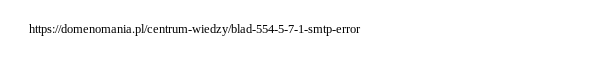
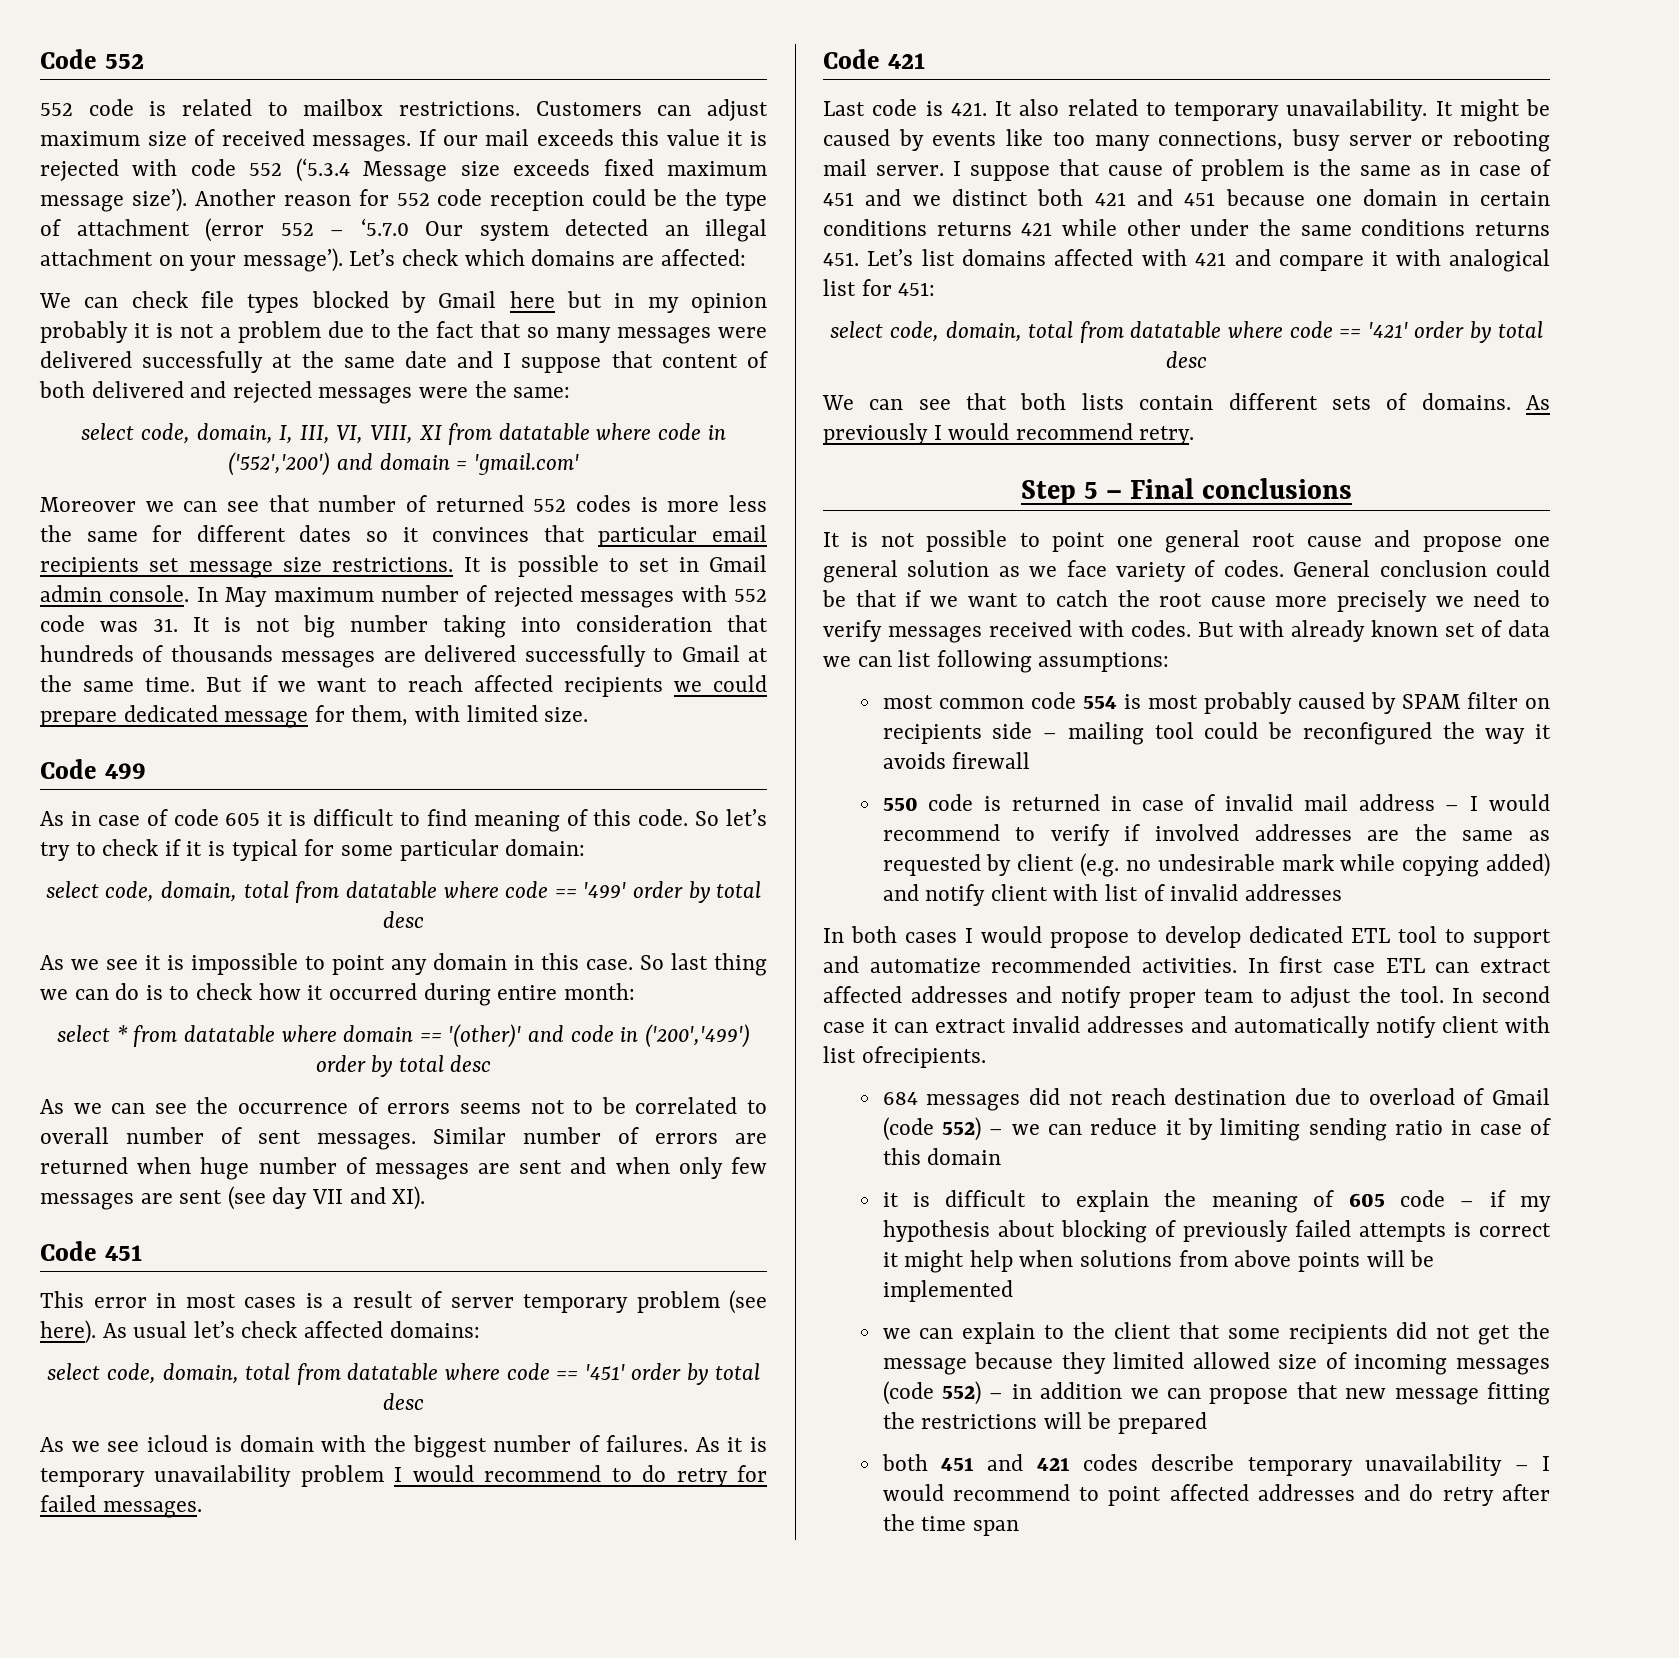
- https://domenomania.pl/centrum-wiedzy/blad-554-5-7-1-smtp-error
+ Code 552
+ 552 code is related to mailbox restrictions. Customers can adjust maximum size of received messages. If our mail exceeds this value it is rejected with code 552 (‘5.3.4 Message size exceeds fixed maximum message size’). Another reason for 552 code reception could be the type of attachment (error 552 – ‘5.7.0 Our system detected an illegal attachment on your message’). Let’s check which domains are affected:
+ We can check file types blocked by Gmail here but in my opinion probably it is not a problem due to the fact that so many messages were delivered successfully at the same date and I suppose that content of both delivered and rejected messages were the same:
+ select code, domain, I, III, VI, VIII, XI from datatable where code in ('552','200') and domain = 'gmail.com'
+ Moreover we can see that number of returned 552 codes is more less the same for different dates so it convinces that particular email recipients set message size restrictions. It is possible to set in Gmail admin console. In May maximum number of rejected messages with 552 code was 31. It is not big number taking into consideration that hundreds of thousands messages are delivered successfully to Gmail at the same time. But if we want to reach affected recipients we could prepare dedicated message for them, with limited size.
+ Code 499
+ As in case of code 605 it is difficult to find meaning of this code. So let’s try to check if it is typical for some particular domain:
+ select code, domain, total from datatable where code == '499' order by total desc
+ As we see it is impossible to point any domain in this case. So last thing we can do is to check how it occurred during entire month:
+ select * from datatable where domain == '(other)' and code in ('200','499') order by total desc
+ As we can see the occurrence of errors seems not to be correlated to overall number of sent messages. Similar number of errors are returned when huge number of messages are sent and when only few messages are sent (see day VII and XI).
+ Code 451
+ This error in most cases is a result of server temporary problem (see here). As usual let’s check affected domains:
+ select code, domain, total from datatable where code == '451' order by total desc
+ As we see icloud is domain with the biggest number of failures. As it is temporary unavailability problem I would recommend to do retry for failed messages.
+ Code 421
+ Last code is 421. It also related to temporary unavailability. It might be caused by events like too many connections, busy server or rebooting mail server. I suppose that cause of problem is the same as in case of 451 and we distinct both 421 and 451 because one domain in certain conditions returns 421 while other under the same conditions returns 451. Let’s list domains affected with 421 and compare it with analogical list for 451:
+ select code, domain, total from datatable where code == '421' order by total desc
+ We can see that both lists contain different sets of domains. As previously I would recommend retry.
+ Step 5 – Final conclusions
+ It is not possible to point one general root cause and propose one general solution as we face variety of codes. General conclusion could be that if we want to catch the root cause more precisely we need to verify messages received with codes. But with already known set of data we can list following assumptions:
+ most common code 554 is most probably caused by SPAM filter on recipients side – mailing tool could be reconfigured the way it avoids firewall
+ 550 code is returned in case of invalid mail address – I would recommend to verify if involved addresses are the same as requested by client (e.g. no undesirable mark while copying added) and notify client with list of invalid addresses
+ In both cases I would propose to develop dedicated ETL tool to support and automatize recommended activities. In first case ETL can extract affected addresses and notify proper team to adjust the tool. In second case it can extract invalid addresses and automatically notify client with list ofrecipients.
+ 684 messages did not reach destination due to overload of Gmail (code 552) – we can reduce it by limiting sending ratio in case of this domain
+ it is difficult to explain the meaning of 605 code – if my hypothesis about blocking of previously failed attempts is correct it might help when solutions from above points will be implemented
+ we can explain to the client that some recipients did not get the message because they limited allowed size of incoming messages (code 552) – in addition we can propose that new message fitting the restrictions will be prepared
+ both 451 and 421 codes describe temporary unavailability – I would recommend to point affected addresses and do retry after the time span

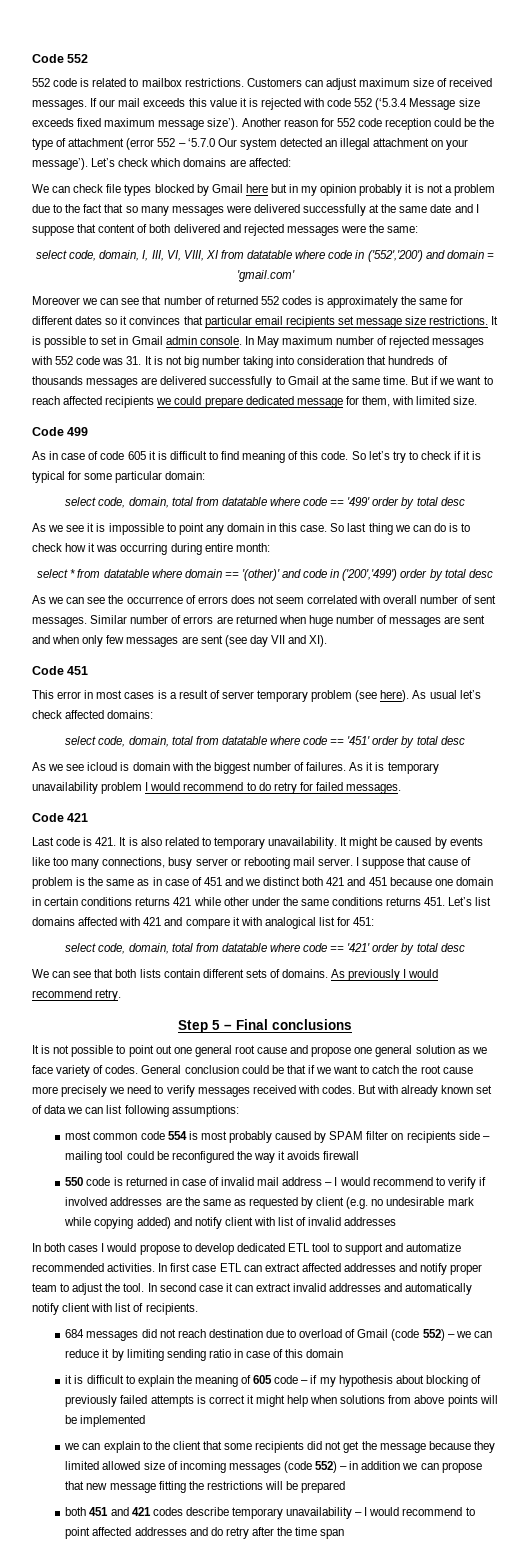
- Moreover we can see that number of returned 552 codes is more less the same for different dates so it convinces that particular email recipients set message size restrictions.
+ Moreover we can see that number of returned 552 codes is approximately the same for different dates so it convinces that particular email recipients set message size restrictions.
- So last thing we can do is to check how it occurred during entire month:
+ So last thing we can do is to check how it was occurring during entire month:
- As we can see the occurrence of errors seems not to be correlated to overall number of sent messages.
+ As we can see the occurrence of errors does not seem correlated with overall number of sent messages.
- Last code is 421. It also related to temporary unavailability.
+ Last code is 421. It is also related to temporary unavailability.
- It is not possible to point one general root cause and propose one general solution as we face variety of codes.
+ It is not possible to point out one general root cause and propose one general solution as we face variety of codes.
- In second case it can extract invalid addresses and automatically notify client with list ofrecipients.
+ In second case it can extract invalid addresses and automatically notify client with list of recipients.

